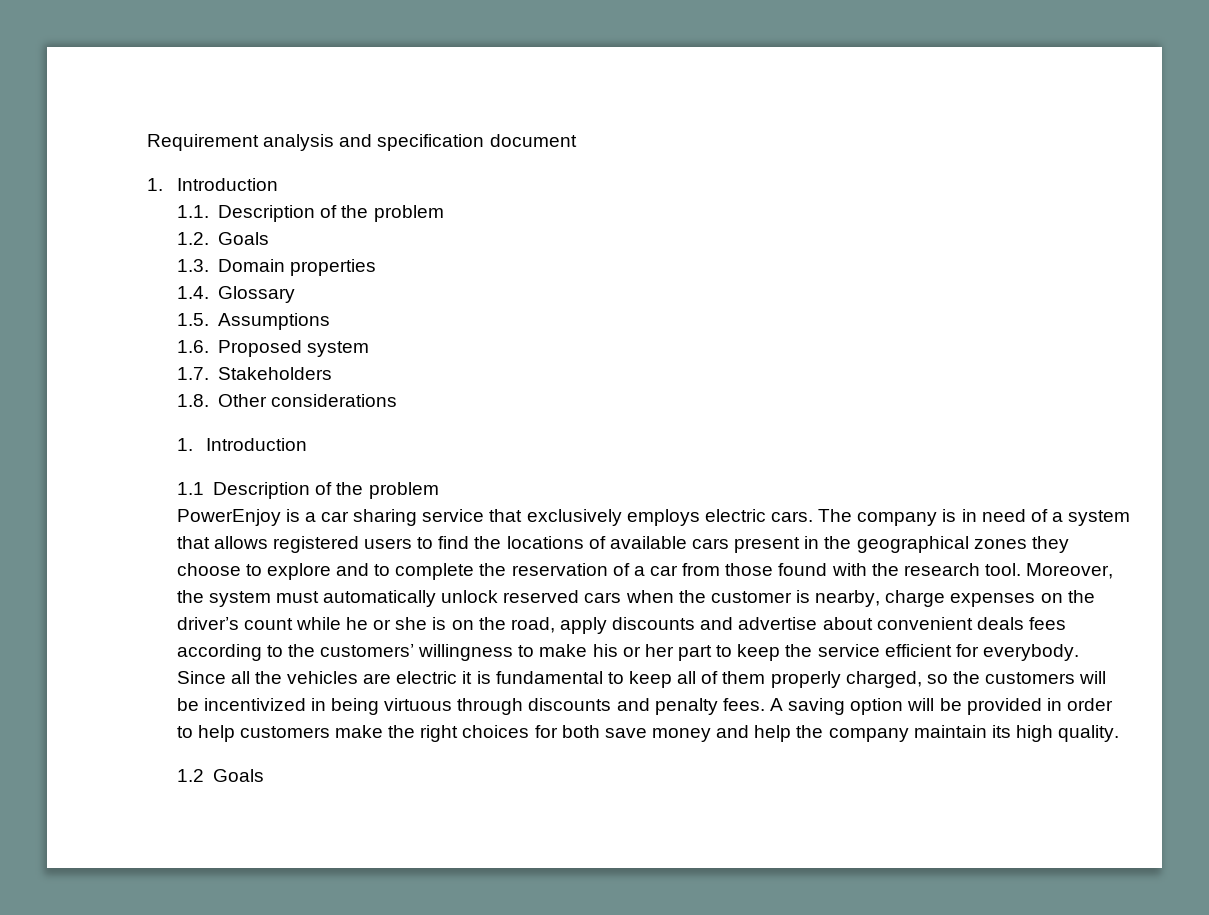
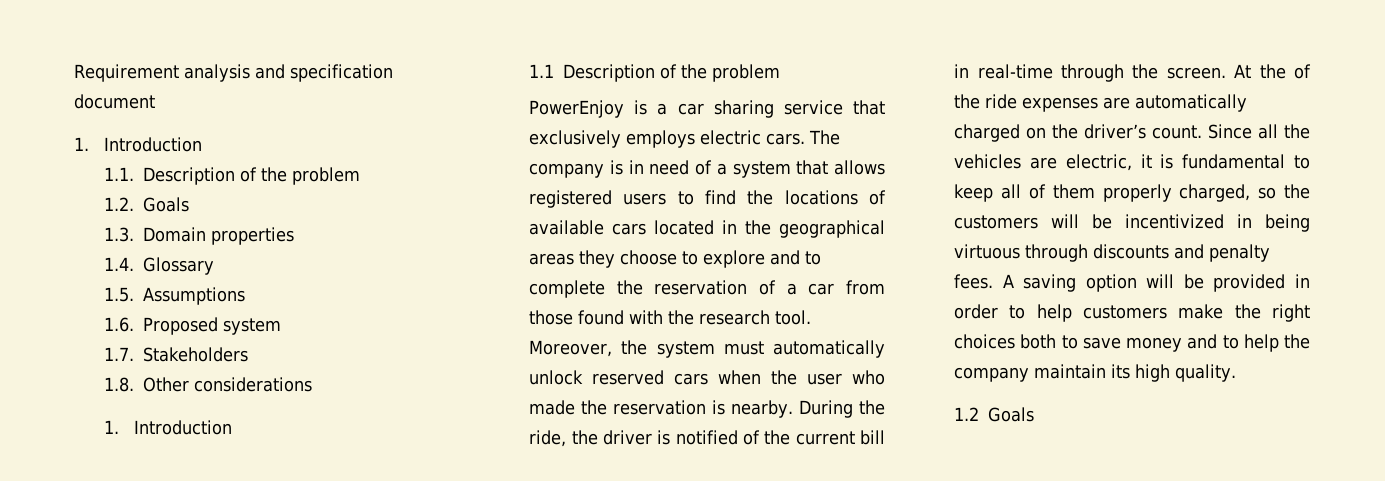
- The company is in need of a system that allows registered users to find the locations of available cars present in the geographical zones they choose to explore and to complete the reservation of a car from those found with the research tool.
+ The company is in need of a system that allows registered users to find the locations of available cars located in the geographical areas they choose to explore and to complete the reservation of a car from those found with the research tool.
- Moreover, the system must automatically unlock reserved cars when the customer is nearby, charge expenses on the driver’s count while he or she is on the road, apply discounts and advertise about convenient deals fees according to the customers’ willingness to make his or her part to keep the service efficient for everybody.
+ Moreover, the system must automatically unlock reserved cars when the user who made the reservation is nearby. During the ride, the driver is notified of the current bill in real-time through the screen. At the of the ride expenses are automatically charged on the driver’s count.
- Since all the vehicles are electric it is fundamental to keep all of them properly charged, so the customers will be incentivized in being virtuous through discounts and penalty fees.
+ Since all the vehicles are electric, it is fundamental to keep all of them properly charged, so the customers will be incentivized in being virtuous through discounts and penalty fees.
- A saving option will be provided in order to help customers make the right choices for both save money and help the company maintain its high quality.
+ A saving option will be provided in order to help customers make the right choices both to save money and to help the company maintain its high quality.

